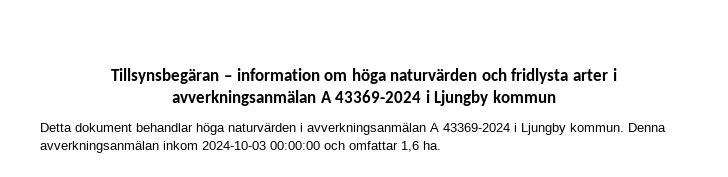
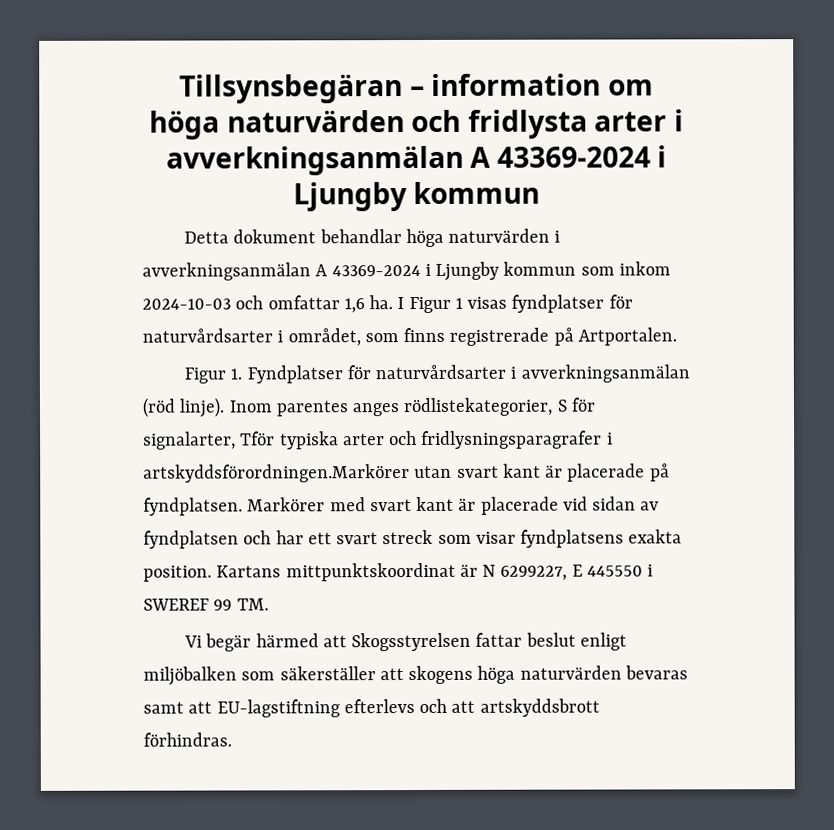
- Detta dokument behandlar höga naturvärden i avverkningsanmälan A 43369-2024 i Ljungby kommun. Denna avverkningsanmälan inkom 2024-10-03 00:00:00 och omfattar 1,6 ha.
+ Detta dokument behandlar höga naturvärden i avverkningsanmälan A 43369-2024 i Ljungby kommun som inkom 2024-10-03 och omfattar 1,6 ha.
+ I Figur 1 visas fyndplatser för naturvårdsarter i området, som finns registrerade på Artportalen.
+ Figur 1. Fyndplatser för naturvårdsarter i avverkningsanmälan (röd linje). Inom parentes anges rödlistekategorier, S för signalarter, Tför typiska arter och fridlysningsparagrafer i artskyddsförordningen.Markörer utan svart kant är placerade på fyndplatsen. Markörer med svart kant är placerade vid sidan av fyndplatsen och har ett svart streck som visar fyndplatsens exakta position. Kartans mittpunktskoordinat är N 6299227, E 445550 i SWEREF 99 TM.
+ Vi begär härmed att Skogsstyrelsen fattar beslut enligt miljöbalken som säkerställer att skogens höga naturvärden bevaras samt att EU-lagstiftning efterlevs och att artskyddsbrott förhindras.

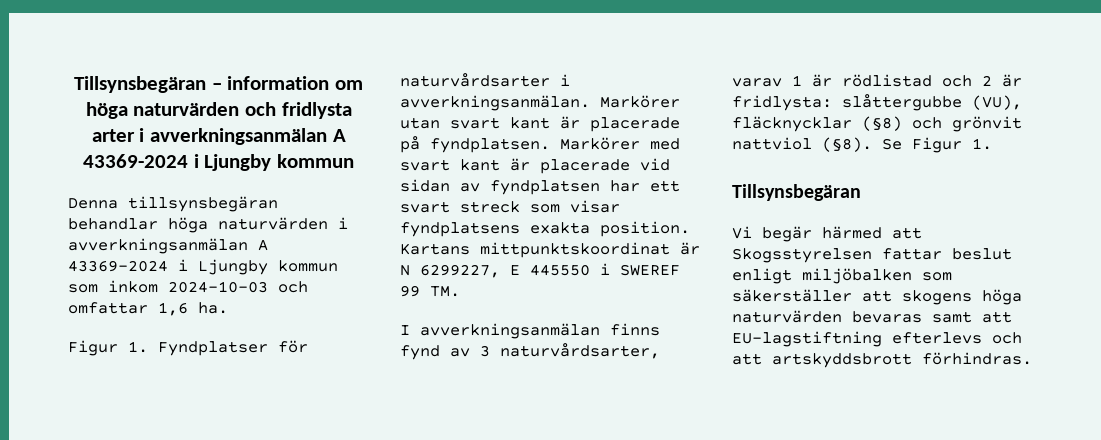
- Detta dokument behandlar höga naturvärden i avverkningsanmälan A 43369-2024 i Ljungby kommun som inkom 2024-10-03 och omfattar 1,6 ha. I Figur 1 visas fyndplatser för naturvårdsarter i området, som finns registrerade på Artportalen.
+ Denna tillsynsbegäran behandlar höga naturvärden i avverkningsanmälan A 43369-2024 i Ljungby kommun som inkom 2024-10-03 och omfattar 1,6 ha.
- Figur 1. Fyndplatser för naturvårdsarter i avverkningsanmälan (röd linje). Inom parentes anges rödlistekategorier, S för signalarter, Tför typiska arter och fridlysningsparagrafer i artskyddsförordningen.Markörer utan svart kant är placerade på fyndplatsen.
+ Figur 1. Fyndplatser för naturvårdsarter i avverkningsanmälan. Markörer utan svart kant är placerade på fyndplatsen.
- Markörer med svart kant är placerade vid sidan av fyndplatsen och har ett svart streck som visar fyndplatsens exakta position.
+ Markörer med svart kant är placerade vid sidan av fyndplatsen har ett svart streck som visar fyndplatsens exakta position.
+ I avverkningsanmälan finns fynd av 3 naturvårdsarter, varav 1 är rödlistad och 2 är fridlysta: slåttergubbe (VU), fläcknycklar (§8) och grönvit nattviol (§8). Se Figur 1.
+ Tillsynsbegäran

